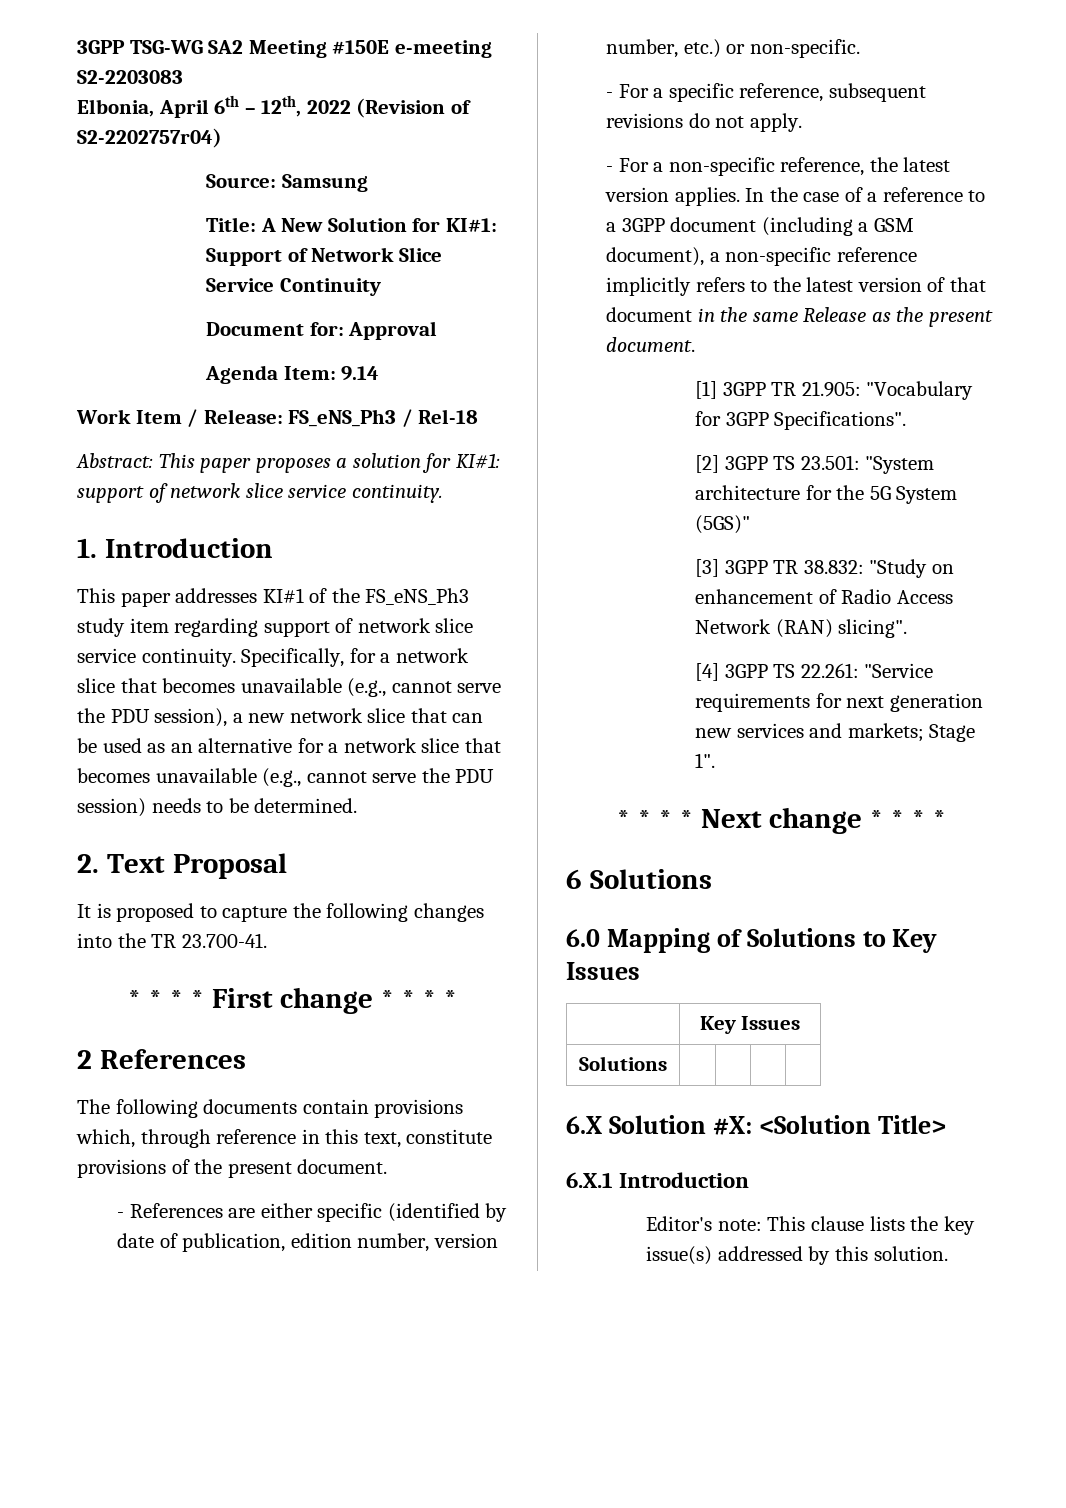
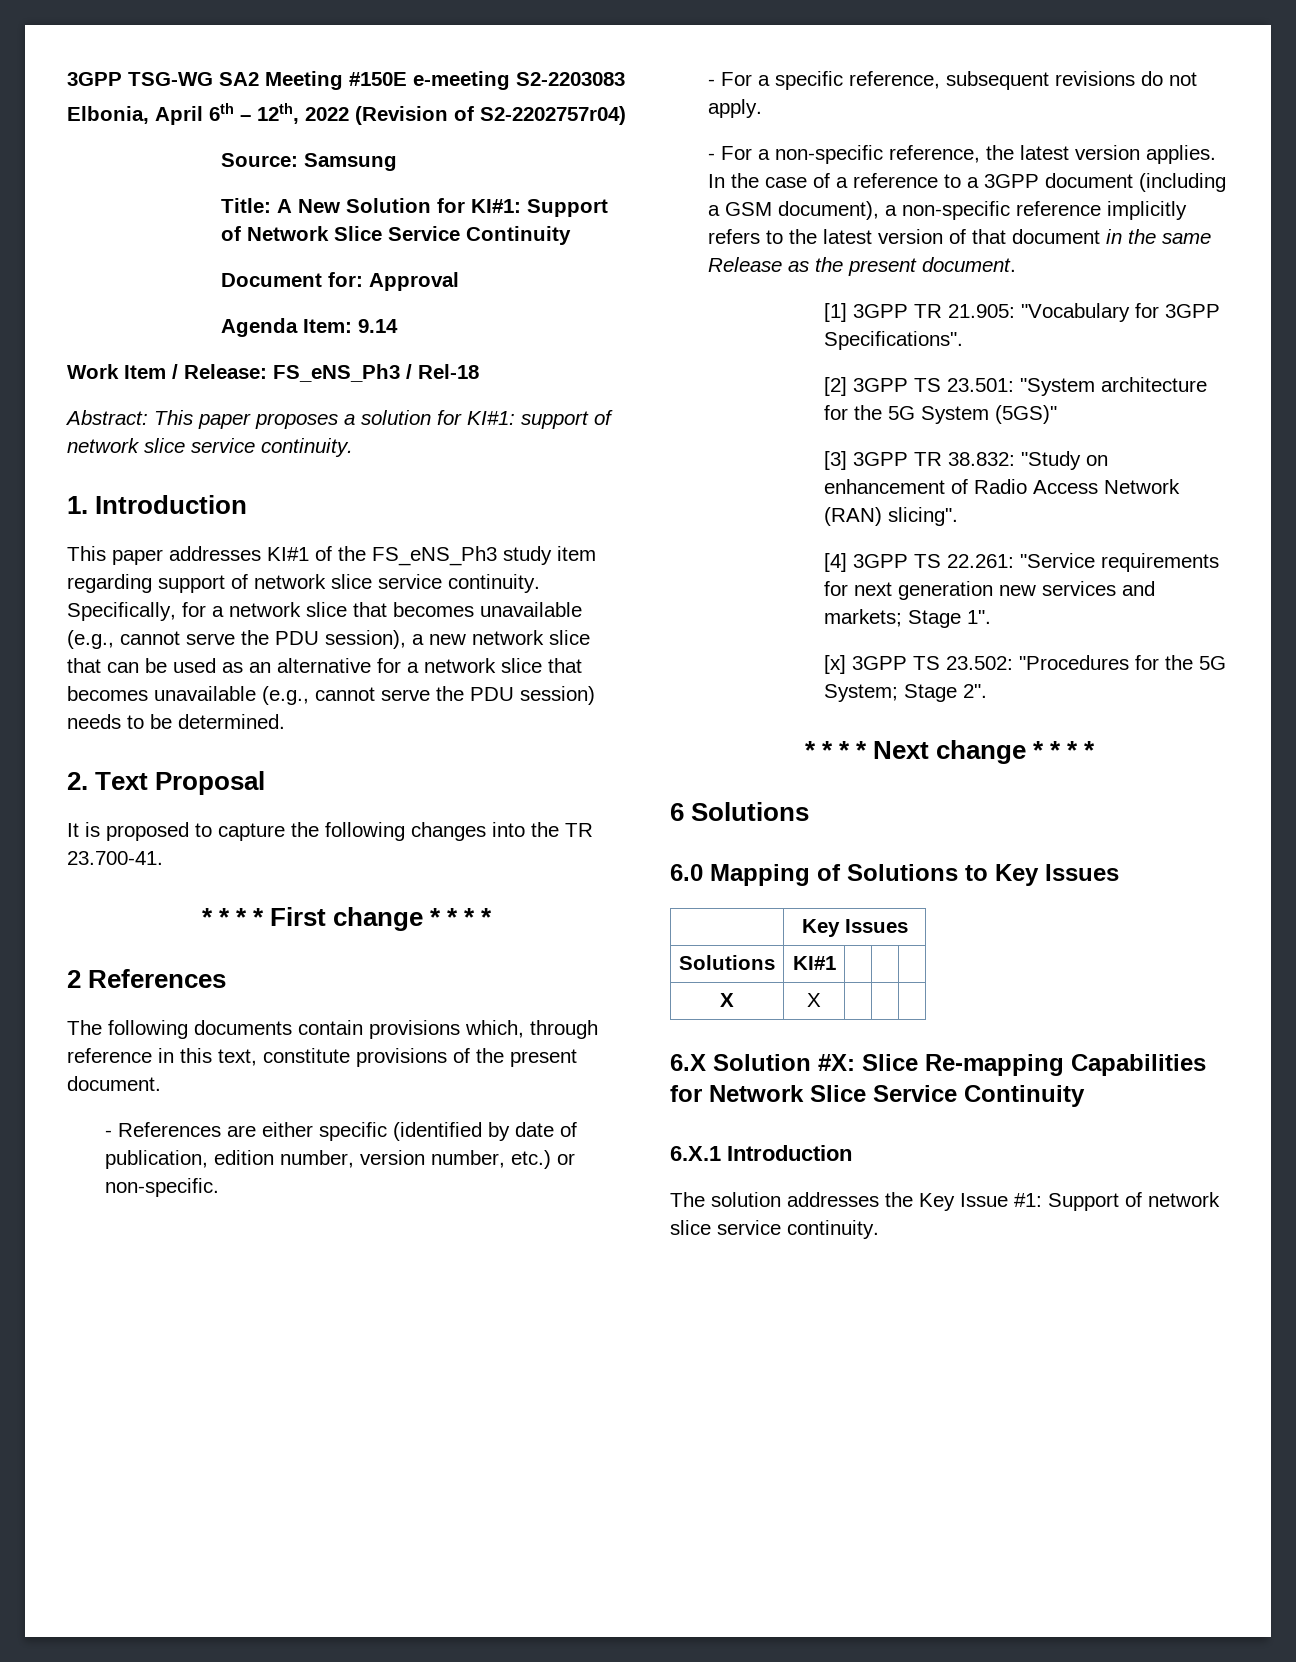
+ [x] 3GPP TS 23.502: "Procedures for the 5G System; Stage 2".
- Solutions | | | |
+ Solutions | KI#1 | | |
+ X | X | | |
- 6.X Solution #X: <Solution Title>
+ 6.X Solution #X: Slice Re-mapping Capabilities for Network Slice Service Continuity
  6.X.1 Introduction
- Editor's note: This clause lists the key issue(s) addressed by this solution.
+ The solution addresses the Key Issue #1: Support of network slice service continuity.

